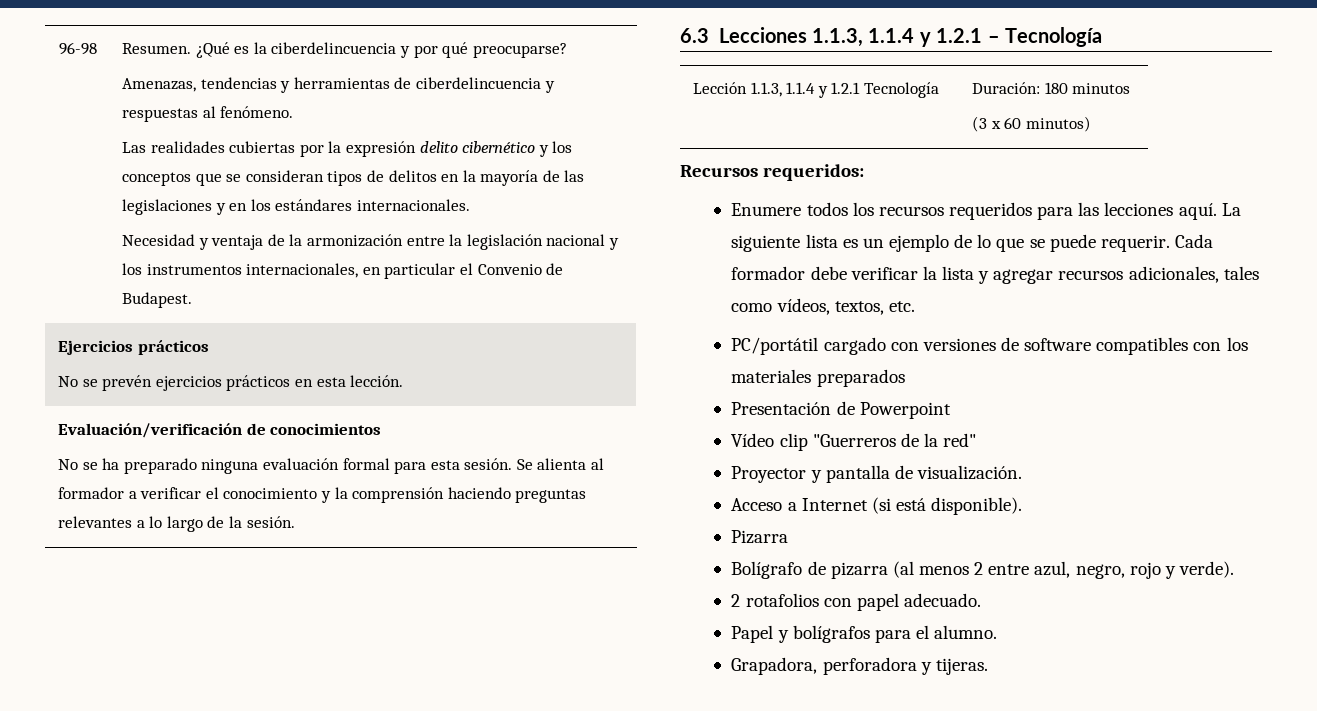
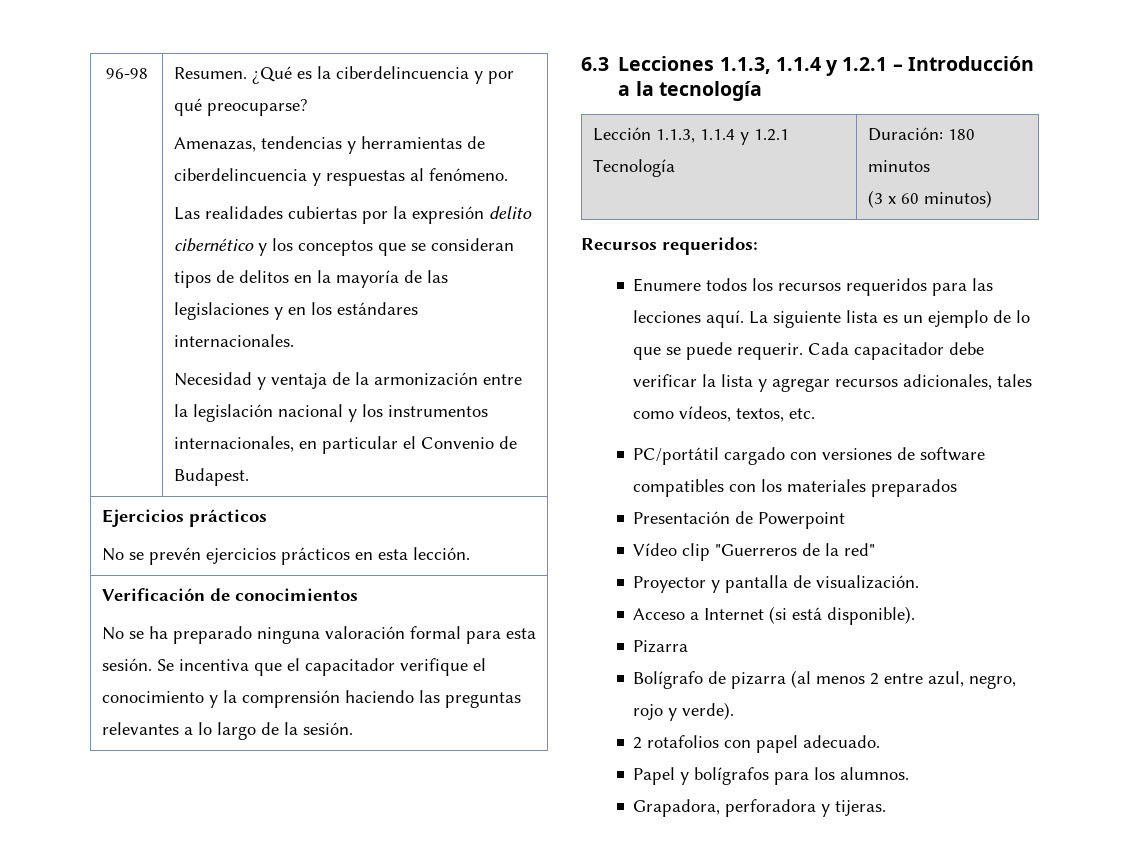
- Evaluación/verificación de conocimientos
- No se ha preparado ninguna evaluación formal para esta sesión. Se alienta al formador a verificar el conocimiento y la comprensión haciendo preguntas relevantes a lo largo de la sesión.
+ Verificación de conocimientos
+ No se ha preparado ninguna valoración formal para esta sesión. Se incentiva que el capacitador verifique el conocimiento y la comprensión haciendo las preguntas relevantes a lo largo de la sesión.
- 6.3 Lecciones 1.1.3, 1.1.4 y 1.2.1 – Tecnología
+ 6.3 Lecciones 1.1.3, 1.1.4 y 1.2.1 – Introducción a la tecnología
- Cada formador debe verificar la lista y agregar recursos adicionales, tales como vídeos, textos, etc.
+ Cada capacitador debe verificar la lista y agregar recursos adicionales, tales como vídeos, textos, etc.
- Papel y bolígrafos para el alumno.
+ Papel y bolígrafos para los alumnos.

